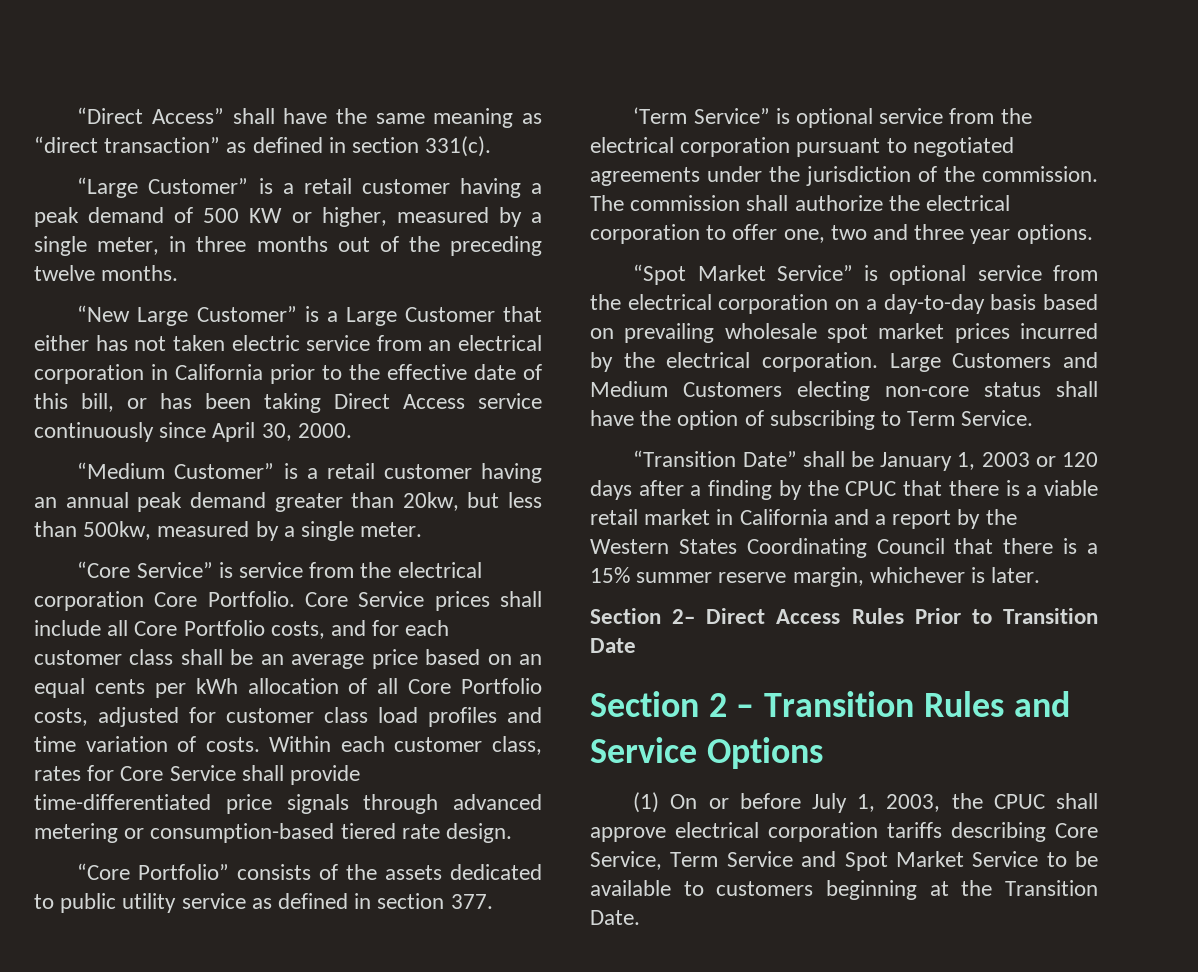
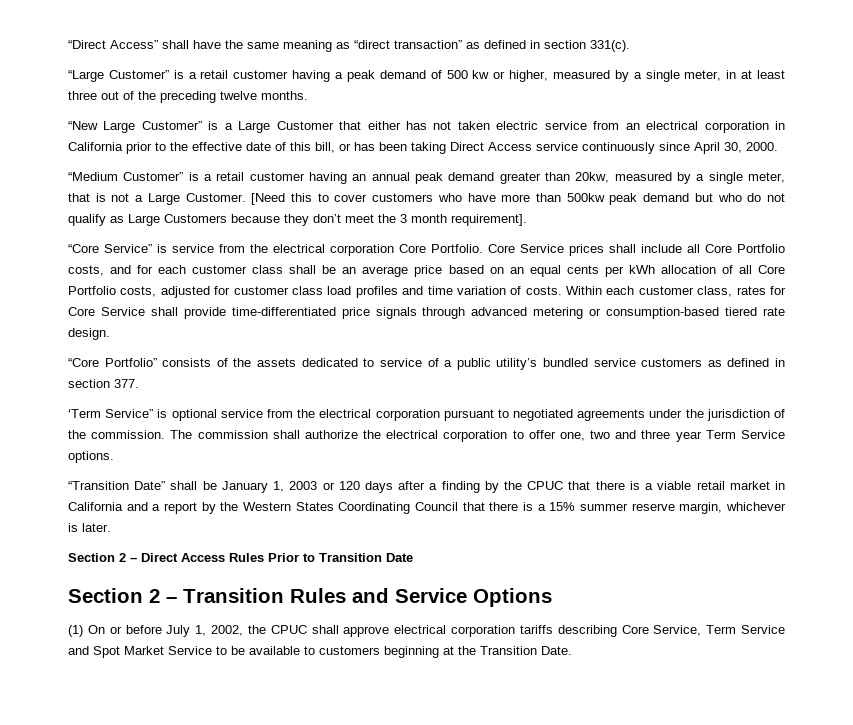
- “Large Customer” is a retail customer having a peak demand of 500 KW or higher, measured by a single meter, in three months out of the preceding twelve months.
+ “Large Customer” is a retail customer having a peak demand of 500 kw or higher, measured by a single meter, in at least three out of the preceding twelve months.
- “Medium Customer” is a retail customer having an annual peak demand greater than 20kw, but less than 500kw, measured by a single meter.
+ “Medium Customer” is a retail customer having an annual peak demand greater than 20kw, measured by a single meter, that is not a Large Customer. [Need this to cover customers who have more than 500kw peak demand but who do not qualify as Large Customers because they don’t meet the 3 month requirement].
- “Core Portfolio” consists of the assets dedicated to public utility service as defined in section 377.
+ “Core Portfolio” consists of the assets dedicated to service of a public utility’s bundled service customers as defined in section 377.
- The commission shall authorize the electrical corporation to offer one, two and three year options.
+ The commission shall authorize the electrical corporation to offer one, two and three year Term Service options.
- “Spot Market Service” is optional service from the electrical corporation on a day-to-day basis based on prevailing wholesale spot market prices incurred by the electrical corporation. Large Customers and Medium Customers electing non-core status shall have the option of subscribing to Term Service.
- Section 2– Direct Access Rules Prior to Transition Date
+ Section 2 – Direct Access Rules Prior to Transition Date
- (1) On or before July 1, 2003, the CPUC shall approve electrical corporation tariffs describing Core Service, Term Service and Spot Market Service to be available to customers beginning at the Transition Date.
+ (1) On or before July 1, 2002, the CPUC shall approve electrical corporation tariffs describing Core Service, Term Service and Spot Market Service to be available to customers beginning at the Transition Date.

